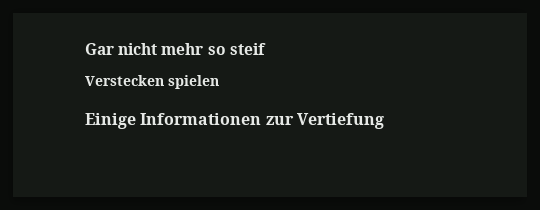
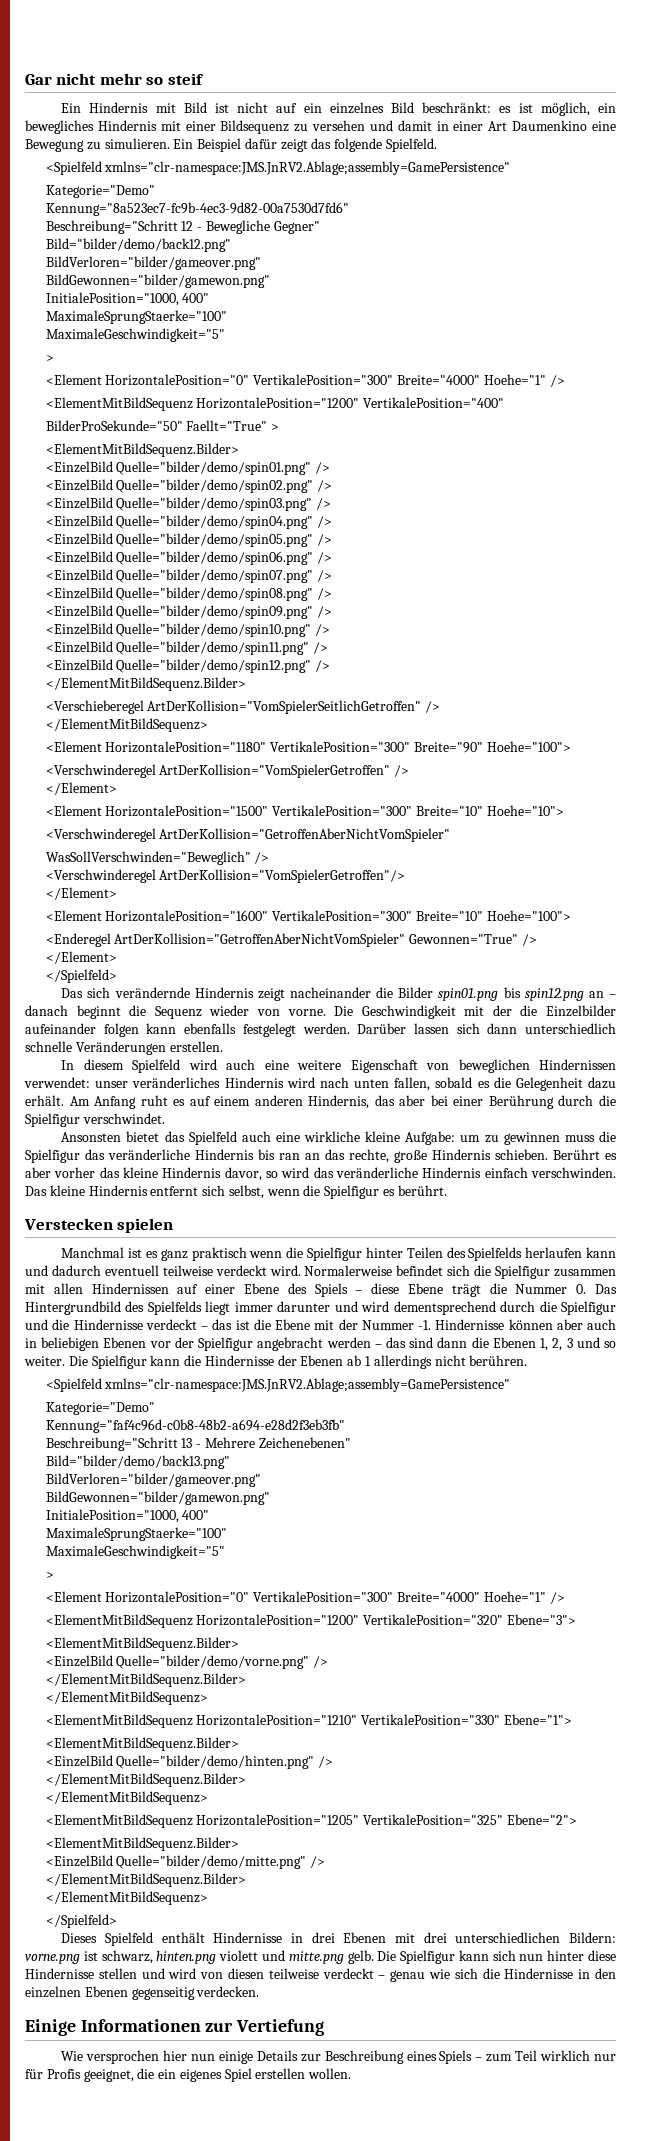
+ Ein Hindernis mit Bild ist nicht auf ein einzelnes Bild beschränkt: es ist möglich, ein bewegliches Hindernis mit einer Bildsequenz zu versehen und damit in einer Art Daumenkino eine Bewegung zu simulieren. Ein Beispiel dafür zeigt das folgende Spielfeld.
+ <Spielfeld xmlns="clr-namespace:JMS.JnRV2.Ablage;assembly=GamePersistence"
+ Kategorie="Demo"
+ Kennung="8a523ec7-fc9b-4ec3-9d82-00a7530d7fd6"
+ Beschreibung="Schritt 12 - Bewegliche Gegner"
+ Bild="bilder/demo/back12.png"
+ BildVerloren="bilder/gameover.png"
+ BildGewonnen="bilder/gamewon.png"
+ InitialePosition="1000, 400"
+ MaximaleSprungStaerke="100"
+ MaximaleGeschwindigkeit="5"
+ >
+ <Element HorizontalePosition="0" VertikalePosition="300" Breite="4000" Hoehe="1" />
+ <ElementMitBildSequenz HorizontalePosition="1200" VertikalePosition="400"
+ BilderProSekunde="50" Faellt="True" >
+ <ElementMitBildSequenz.Bilder>
+ <EinzelBild Quelle="bilder/demo/spin01.png" />
+ <EinzelBild Quelle="bilder/demo/spin02.png" />
+ <EinzelBild Quelle="bilder/demo/spin03.png" />
+ <EinzelBild Quelle="bilder/demo/spin04.png" />
+ <EinzelBild Quelle="bilder/demo/spin05.png" />
+ <EinzelBild Quelle="bilder/demo/spin06.png" />
+ <EinzelBild Quelle="bilder/demo/spin07.png" />
+ <EinzelBild Quelle="bilder/demo/spin08.png" />
+ <EinzelBild Quelle="bilder/demo/spin09.png" />
+ <EinzelBild Quelle="bilder/demo/spin10.png" />
+ <EinzelBild Quelle="bilder/demo/spin11.png" />
+ <EinzelBild Quelle="bilder/demo/spin12.png" />
+ </ElementMitBildSequenz.Bilder>
+ <Verschieberegel ArtDerKollision="VomSpielerSeitlichGetroffen" />
+ </ElementMitBildSequenz>
+ <Element HorizontalePosition="1180" VertikalePosition="300" Breite="90" Hoehe="100">
+ <Verschwinderegel ArtDerKollision="VomSpielerGetroffen" />
+ </Element>
+ <Element HorizontalePosition="1500" VertikalePosition="300" Breite="10" Hoehe="10">
+ <Verschwinderegel ArtDerKollision="GetroffenAberNichtVomSpieler"
+ WasSollVerschwinden="Beweglich" />
+ <Verschwinderegel ArtDerKollision="VomSpielerGetroffen"/>
+ </Element>
+ <Element HorizontalePosition="1600" VertikalePosition="300" Breite="10" Hoehe="100">
+ <Enderegel ArtDerKollision="GetroffenAberNichtVomSpieler" Gewonnen="True" />
+ </Element>
+ </Spielfeld>
+ Das sich verändernde Hindernis zeigt nacheinander die Bilder spin01.png bis spin12.png an – danach beginnt die Sequenz wieder von vorne. Die Geschwindigkeit mit der die Einzelbilder aufeinander folgen kann ebenfalls festgelegt werden. Darüber lassen sich dann unterschiedlich schnelle Veränderungen erstellen.
+ In diesem Spielfeld wird auch eine weitere Eigenschaft von beweglichen Hindernissen verwendet: unser veränderliches Hindernis wird nach unten fallen, sobald es die Gelegenheit dazu erhält. Am Anfang ruht es auf einem anderen Hindernis, das aber bei einer Berührung durch die Spielfigur verschwindet.
+ Ansonsten bietet das Spielfeld auch eine wirkliche kleine Aufgabe: um zu gewinnen muss die Spielfigur das veränderliche Hindernis bis ran an das rechte, große Hindernis schieben. Berührt es aber vorher das kleine Hindernis davor, so wird das veränderliche Hindernis einfach verschwinden. Das kleine Hindernis entfernt sich selbst, wenn die Spielfigur es berührt.
  Verstecken spielen
+ Manchmal ist es ganz praktisch wenn die Spielfigur hinter Teilen des Spielfelds herlaufen kann und dadurch eventuell teilweise verdeckt wird. Normalerweise befindet sich die Spielfigur zusammen mit allen Hindernissen auf einer Ebene des Spiels – diese Ebene trägt die Nummer 0. Das Hintergrundbild des Spielfelds liegt immer darunter und wird dementsprechend durch die Spielfigur und die Hindernisse verdeckt – das ist die Ebene mit der Nummer -1. Hindernisse können aber auch in beliebigen Ebenen vor der Spielfigur angebracht werden – das sind dann die Ebenen 1, 2, 3 und so weiter. Die Spielfigur kann die Hindernisse der Ebenen ab 1 allerdings nicht berühren.
+ <Spielfeld xmlns="clr-namespace:JMS.JnRV2.Ablage;assembly=GamePersistence"
+ Kategorie="Demo"
+ Kennung="faf4c96d-c0b8-48b2-a694-e28d2f3eb3fb"
+ Beschreibung="Schritt 13 - Mehrere Zeichenebenen"
+ Bild="bilder/demo/back13.png"
+ BildVerloren="bilder/gameover.png"
+ BildGewonnen="bilder/gamewon.png"
+ InitialePosition="1000, 400"
+ MaximaleSprungStaerke="100"
+ MaximaleGeschwindigkeit="5"
+ >
+ <Element HorizontalePosition="0" VertikalePosition="300" Breite="4000" Hoehe="1" />
+ <ElementMitBildSequenz HorizontalePosition="1200" VertikalePosition="320" Ebene="3">
+ <ElementMitBildSequenz.Bilder>
+ <EinzelBild Quelle="bilder/demo/vorne.png" />
+ </ElementMitBildSequenz.Bilder>
+ </ElementMitBildSequenz>
+ <ElementMitBildSequenz HorizontalePosition="1210" VertikalePosition="330" Ebene="1">
+ <ElementMitBildSequenz.Bilder>
+ <EinzelBild Quelle="bilder/demo/hinten.png" />
+ </ElementMitBildSequenz.Bilder>
+ </ElementMitBildSequenz>
+ <ElementMitBildSequenz HorizontalePosition="1205" VertikalePosition="325" Ebene="2">
+ <ElementMitBildSequenz.Bilder>
+ <EinzelBild Quelle="bilder/demo/mitte.png" />
+ </ElementMitBildSequenz.Bilder>
+ </ElementMitBildSequenz>
+ </Spielfeld>
+ Dieses Spielfeld enthält Hindernisse in drei Ebenen mit drei unterschiedlichen Bildern: vorne.png ist schwarz, hinten.png violett und mitte.png gelb. Die Spielfigur kann sich nun hinter diese Hindernisse stellen und wird von diesen teilweise verdeckt – genau wie sich die Hindernisse in den einzelnen Ebenen gegenseitig verdecken.
  Einige Informationen zur Vertiefung
+ Wie versprochen hier nun einige Details zur Beschreibung eines Spiels – zum Teil wirklich nur für Profis geeignet, die ein eigenes Spiel erstellen wollen.

